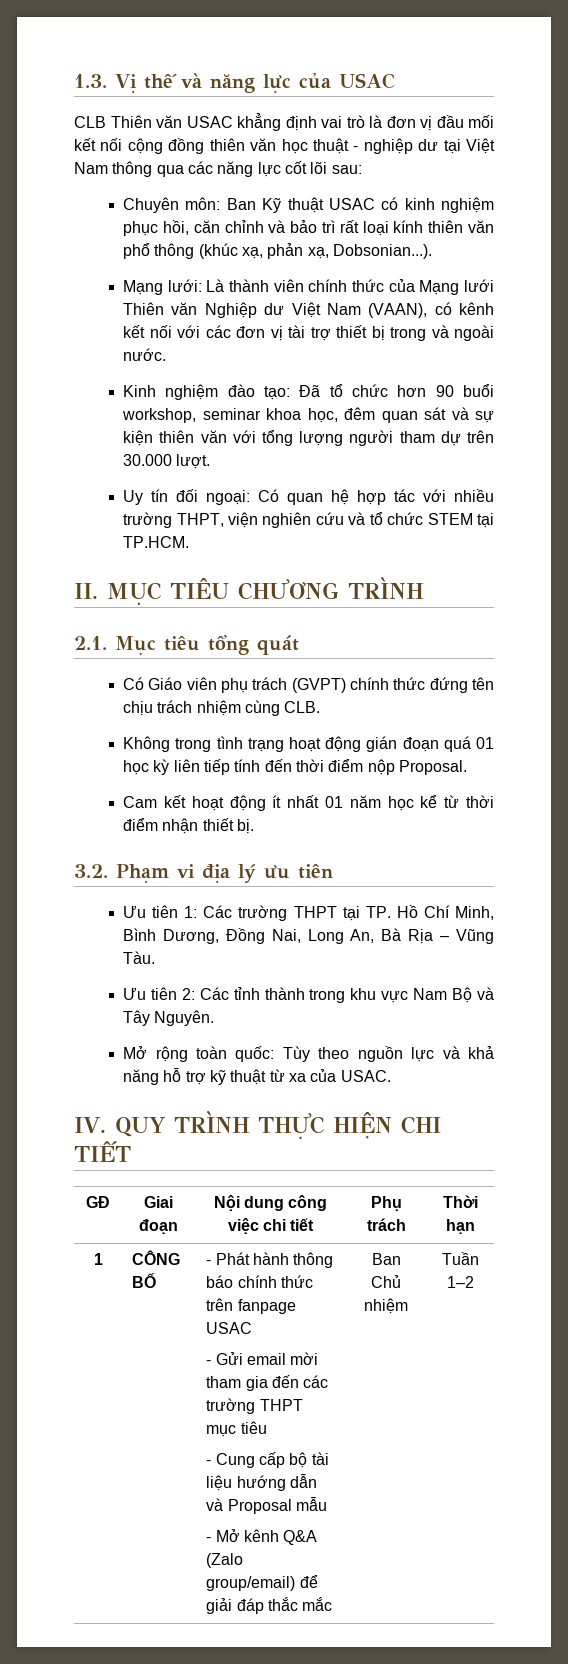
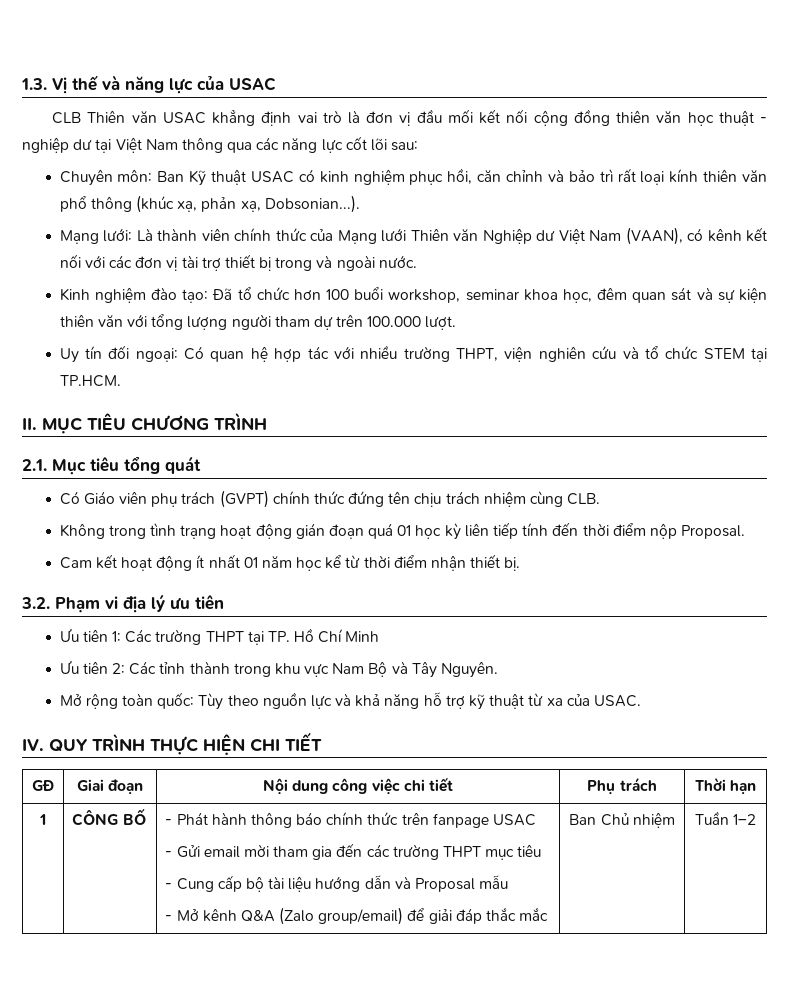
- Kinh nghiệm đào tạo: Đã tổ chức hơn 90 buổi workshop, seminar khoa học, đêm quan sát và sự kiện thiên văn với tổng lượng người tham dự trên 30.000 lượt.
+ Kinh nghiệm đào tạo: Đã tổ chức hơn 100 buổi workshop, seminar khoa học, đêm quan sát và sự kiện thiên văn với tổng lượng người tham dự trên 100.000 lượt.
- Ưu tiên 1: Các trường THPT tại TP. Hồ Chí Minh, Bình Dương, Đồng Nai, Long An, Bà Rịa – Vũng Tàu.
+ Ưu tiên 1: Các trường THPT tại TP. Hồ Chí Minh

